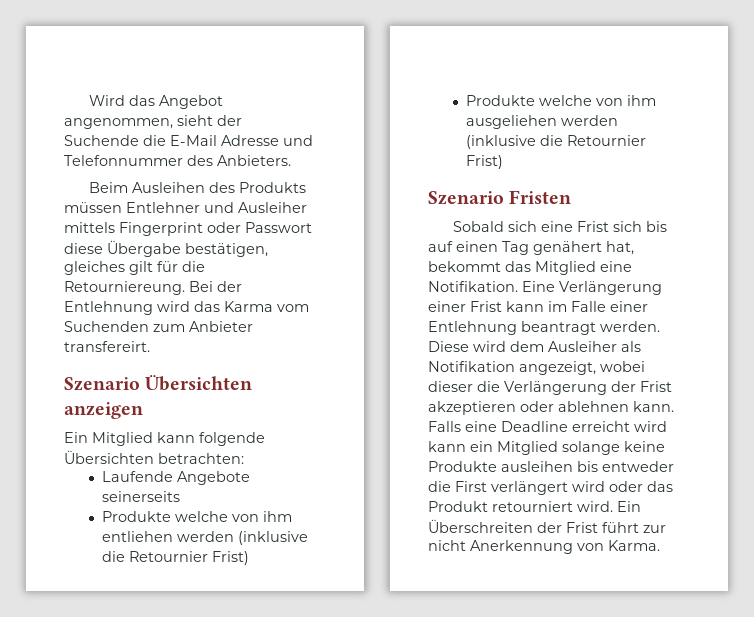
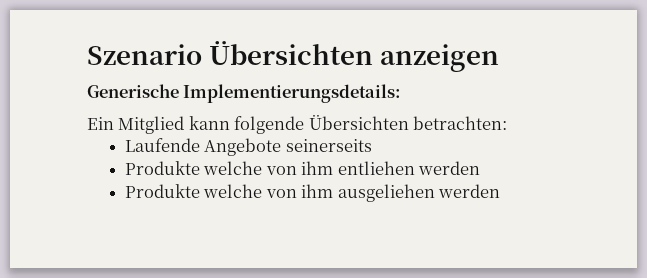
- Wird das Angebot angenommen, sieht der Suchende die E-Mail Adresse und Telefonnummer des Anbieters.
- Beim Ausleihen des Produkts müssen Entlehner und Ausleiher mittels Fingerprint oder Passwort diese Übergabe bestätigen, gleiches gilt für die Retourniereung. Bei der Entlehnung wird das Karma vom Suchenden zum Anbieter transfereirt.
+ Generische Implementierungsdetails:
- Produkte welche von ihm entliehen werden (inklusive die Retournier Frist)
+ Produkte welche von ihm entliehen werden
- Produkte welche von ihm ausgeliehen werden (inklusive die Retournier Frist)
- Szenario Fristen
- Sobald sich eine Frist sich bis auf einen Tag genähert hat, bekommt das Mitglied eine Notifikation. Eine Verlängerung einer Frist kann im Falle einer Entlehnung beantragt werden. Diese wird dem Ausleiher als Notifikation angezeigt, wobei dieser die Verlängerung der Frist akzeptieren oder ablehnen kann. Falls eine Deadline erreicht wird kann ein Mitglied solange keine Produkte ausleihen bis entweder die First verlängert wird oder das Produkt retourniert wird. Ein Überschreiten der Frist führt zur nicht Anerkennung von Karma.
+ Produkte welche von ihm ausgeliehen werden

